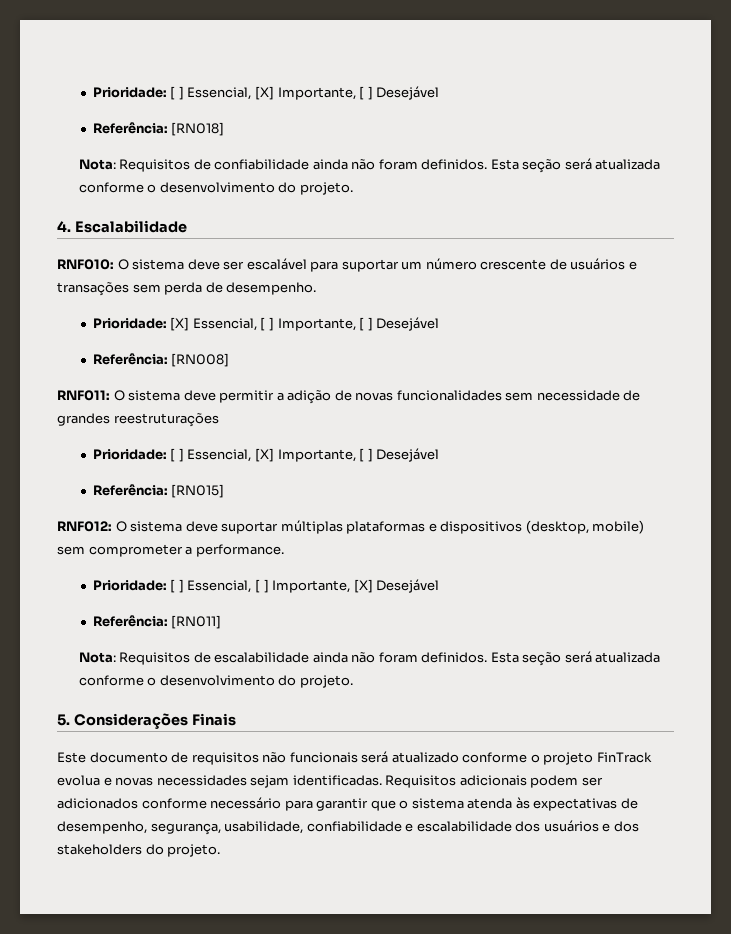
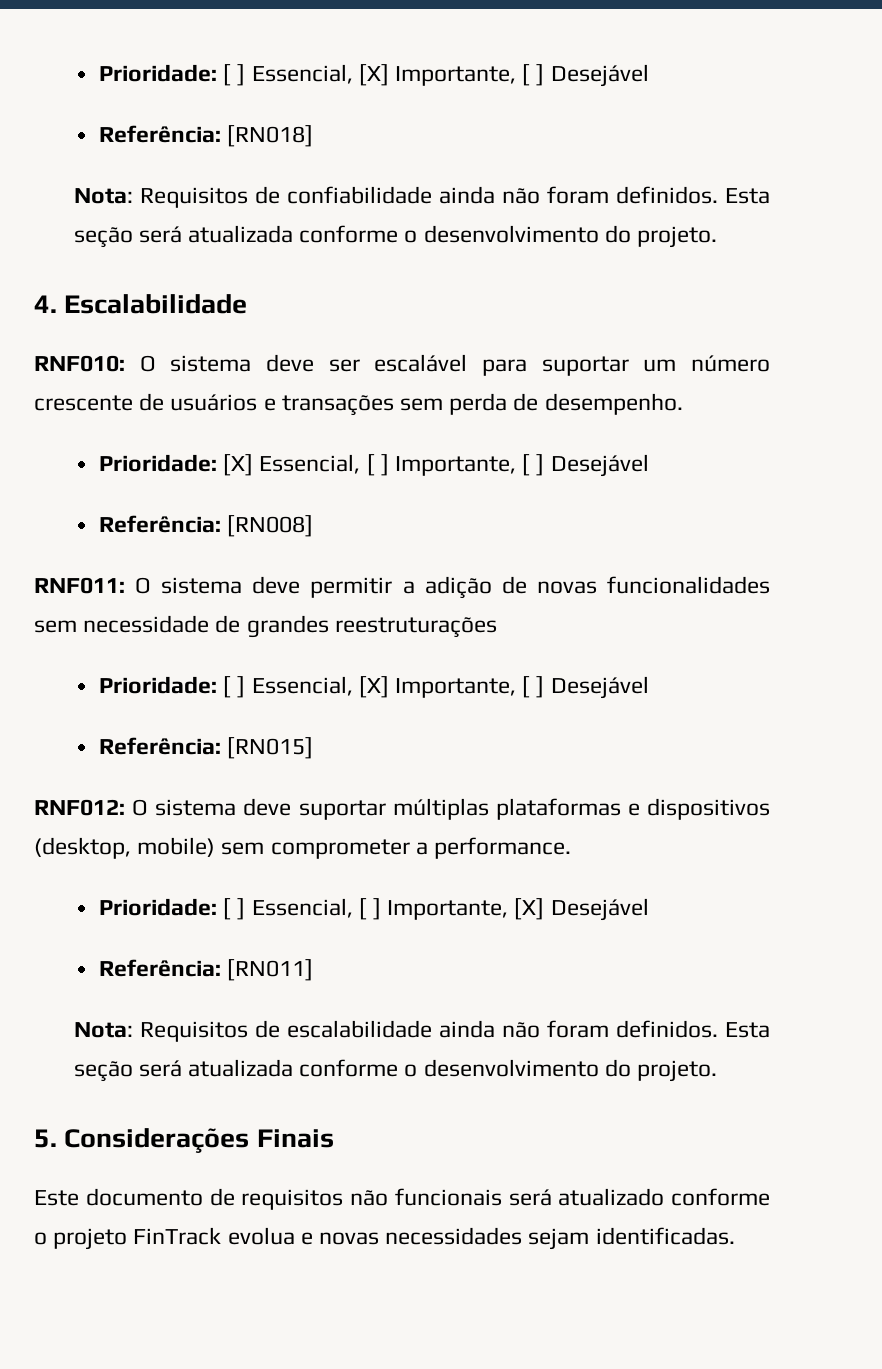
- Requisitos adicionais podem ser adicionados conforme necessário para garantir que o sistema atenda às expectativas de desempenho, segurança, usabilidade, confiabilidade e escalabilidade dos usuários e dos stakeholders do projeto.

